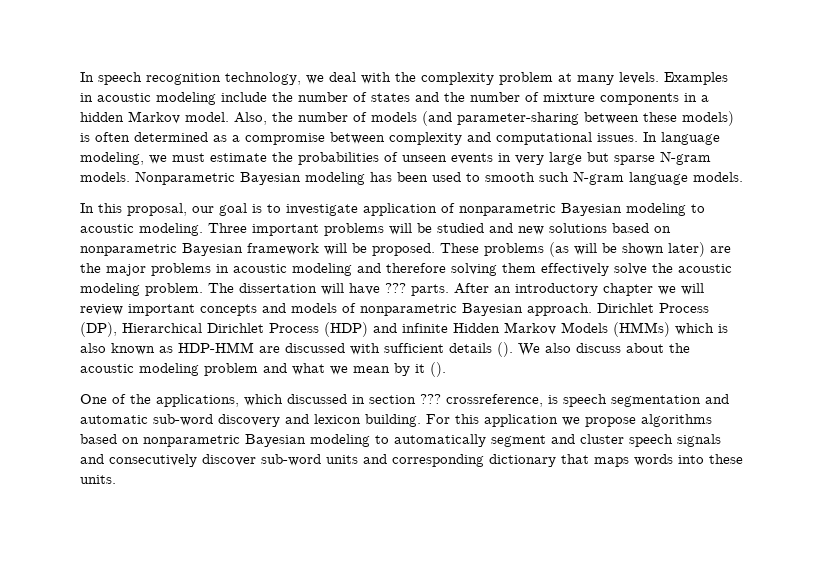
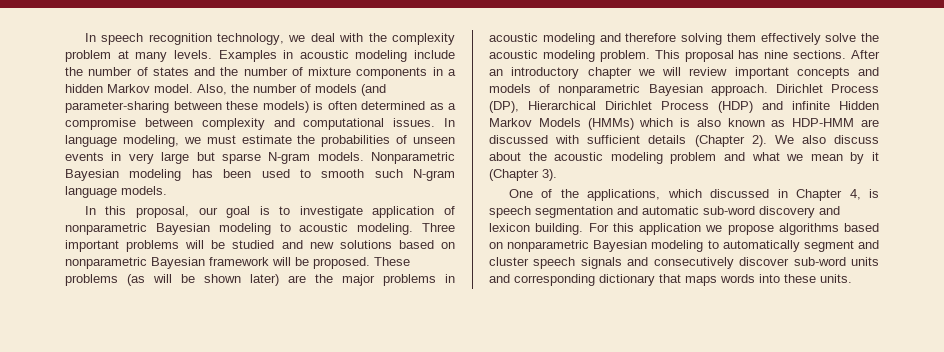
- The dissertation will have ??? parts.
+ This proposal has nine sections.
- Dirichlet Process (DP), Hierarchical Dirichlet Process (HDP) and infinite Hidden Markov Models (HMMs) which is also known as HDP-HMM are discussed with sufficient details ().
+ Dirichlet Process (DP), Hierarchical Dirichlet Process (HDP) and infinite Hidden Markov Models (HMMs) which is also known as HDP-HMM are discussed with sufficient details (Chapter 2).
- We also discuss about the acoustic modeling problem and what we mean by it ().
+ We also discuss about the acoustic modeling problem and what we mean by it (Chapter 3).
- One of the applications, which discussed in section ??? crossreference, is speech segmentation and automatic sub-word discovery and lexicon building.
+ One of the applications, which discussed in Chapter 4, is speech segmentation and automatic sub-word discovery and lexicon building.

